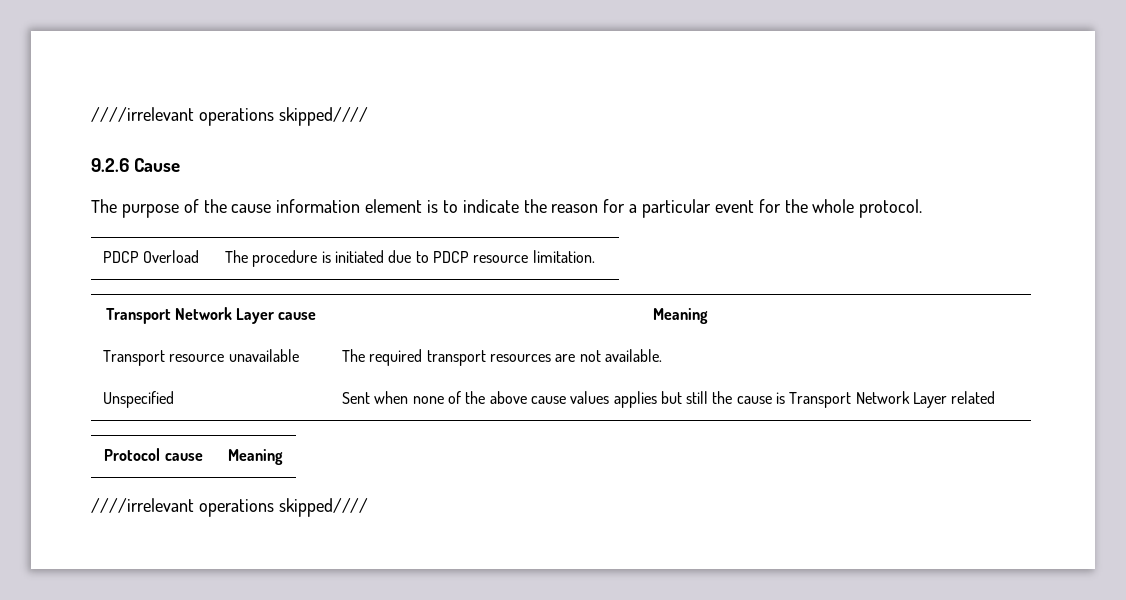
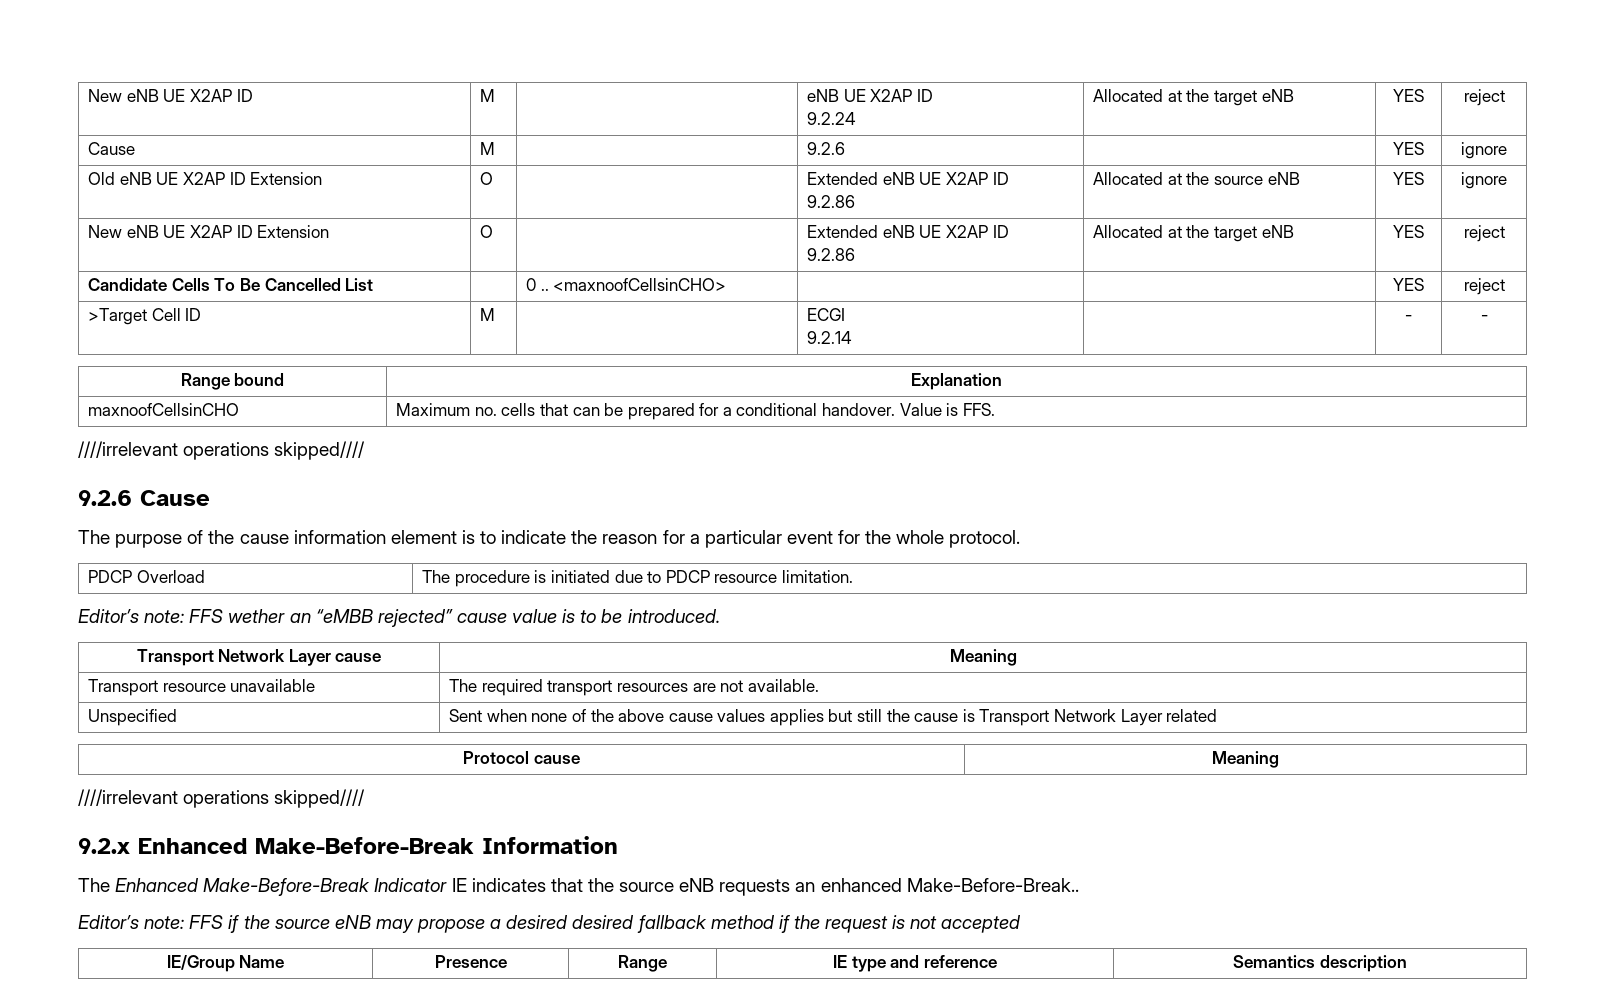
+ New eNB UE X2AP ID | M | | eNB UE X2AP ID
+ 9.2.24 | Allocated at the target eNB | YES | reject
+ Cause | M | | 9.2.6 | | YES | ignore
+ Old eNB UE X2AP ID Extension | O | | Extended eNB UE X2AP ID
+ 9.2.86 | Allocated at the source eNB | YES | ignore
+ New eNB UE X2AP ID Extension | O | | Extended eNB UE X2AP ID
+ 9.2.86 | Allocated at the target eNB | YES | reject
+ Candidate Cells To Be Cancelled List | | 0 .. <maxnoofCellsinCHO> | | | YES | reject
+ >Target Cell ID | M | | ECGI
+ 9.2.14 | | - | -
+ Range bound | Explanation
+ maxnoofCellsinCHO | Maximum no. cells that can be prepared for a conditional handover. Value is FFS.
+ Editor’s note: FFS wether an “eMBB rejected” cause value is to be introduced.
+ 9.2.x Enhanced Make-Before-Break Information
+ The Enhanced Make-Before-Break Indicator IE indicates that the source eNB requests an enhanced Make-Before-Break..
+ Editor’s note: FFS if the source eNB may propose a desired desired fallback method if the request is not accepted
+ IE/Group Name | Presence | Range | IE type and reference | Semantics description

